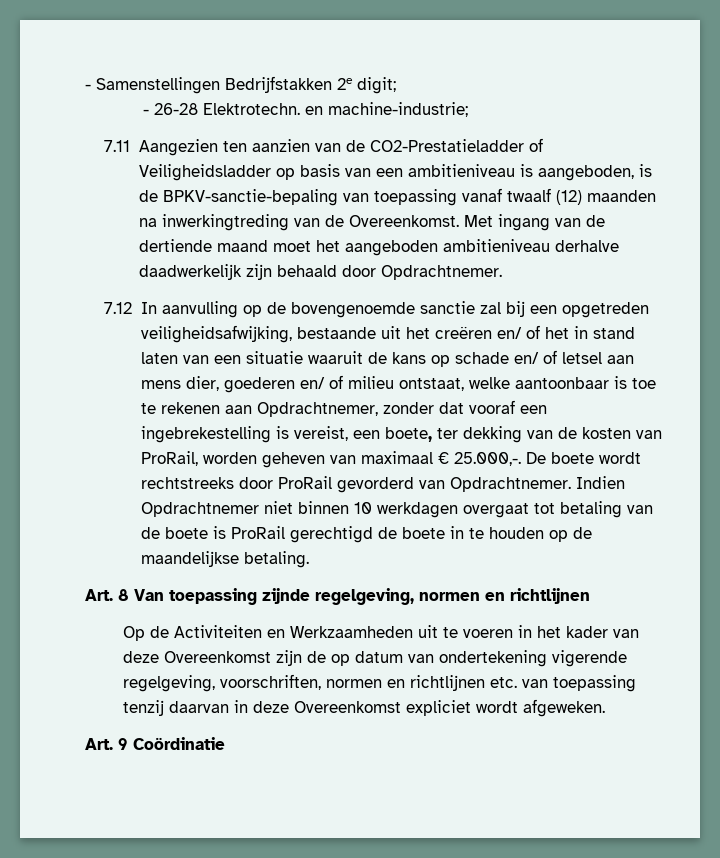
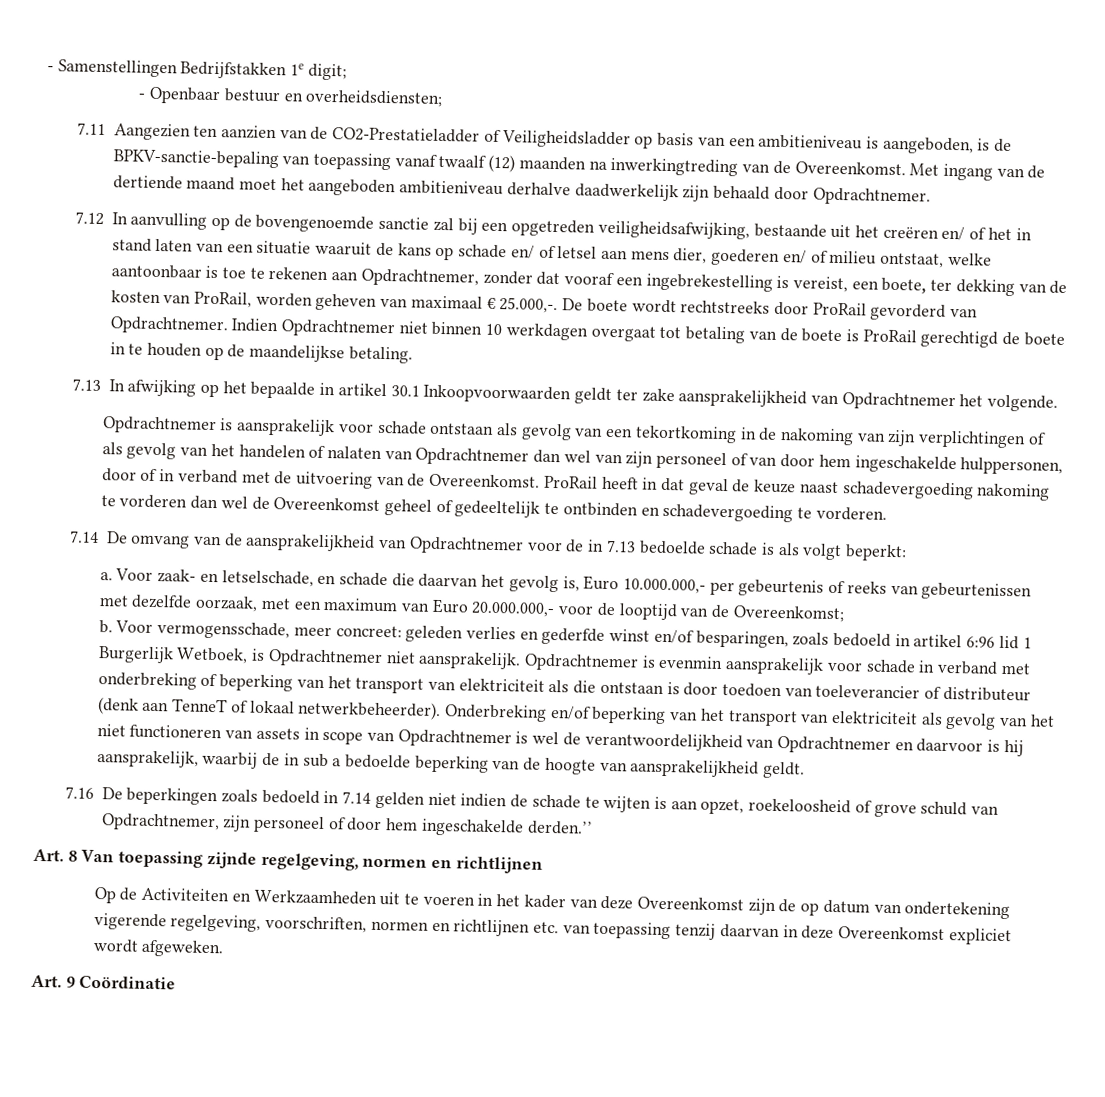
- - Samenstellingen Bedrijfstakken 2e digit;
+ - Samenstellingen Bedrijfstakken 1e digit;
- - 26-28 Elektrotechn. en machine-industrie;
+ - Openbaar bestuur en overheidsdiensten;
+ 7.13 In afwijking op het bepaalde in artikel 30.1 Inkoopvoorwaarden geldt ter zake aansprakelijkheid van Opdrachtnemer het volgende.
+ Opdrachtnemer is aansprakelijk voor schade ontstaan als gevolg van een tekortkoming in de nakoming van zijn verplichtingen of als gevolg van het handelen of nalaten van Opdrachtnemer dan wel van zijn personeel of van door hem ingeschakelde hulppersonen, door of in verband met de uitvoering van de Overeenkomst. ProRail heeft in dat geval de keuze naast schadevergoeding nakoming te vorderen dan wel de Overeenkomst geheel of gedeeltelijk te ontbinden en schadevergoeding te vorderen.
+ 7.14 De omvang van de aansprakelijkheid van Opdrachtnemer voor de in 7.13 bedoelde schade is als volgt beperkt:
+ a. Voor zaak- en letselschade, en schade die daarvan het gevolg is, Euro 10.000.000,- per gebeurtenis of reeks van gebeurtenissen met dezelfde oorzaak, met een maximum van Euro 20.000.000,- voor de looptijd van de Overeenkomst;
+ b. Voor vermogensschade, meer concreet: geleden verlies en gederfde winst en/of besparingen, zoals bedoeld in artikel 6:96 lid 1 Burgerlijk Wetboek, is Opdrachtnemer niet aansprakelijk. Opdrachtnemer is evenmin aansprakelijk voor schade in verband met onderbreking of beperking van het transport van elektriciteit als die ontstaan is door toedoen van toeleverancier of distributeur (denk aan TenneT of lokaal netwerkbeheerder). Onderbreking en/of beperking van het transport van elektriciteit als gevolg van het niet functioneren van assets in scope van Opdrachtnemer is wel de verantwoordelijkheid van Opdrachtnemer en daarvoor is hij aansprakelijk, waarbij de in sub a bedoelde beperking van de hoogte van aansprakelijkheid geldt.
+ 7.16 De beperkingen zoals bedoeld in 7.14 gelden niet indien de schade te wijten is aan opzet, roekeloosheid of grove schuld van Opdrachtnemer, zijn personeel of door hem ingeschakelde derden.’’

